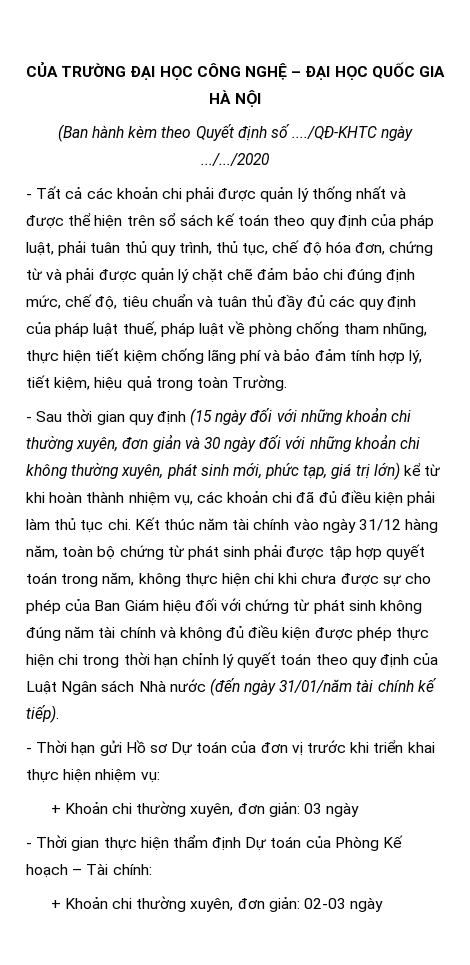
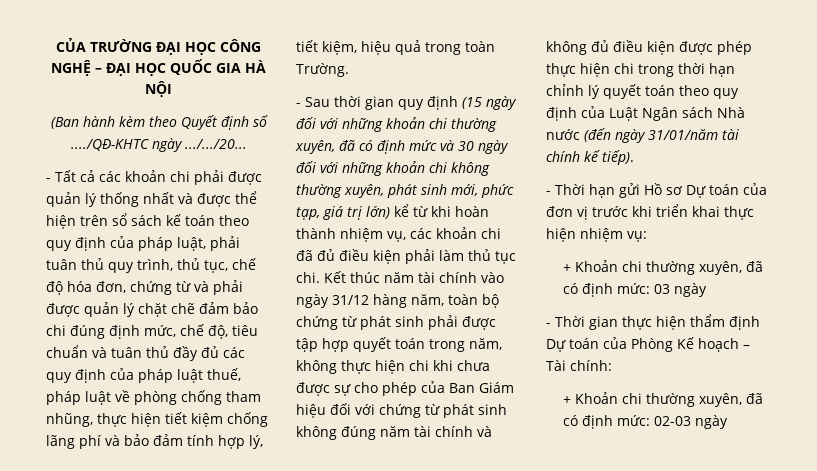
- (Ban hành kèm theo Quyết định số ..../QĐ-KHTC ngày .../.../2020
+ (Ban hành kèm theo Quyết định số ..../QĐ-KHTC ngày .../.../20...
- - Sau thời gian quy định (15 ngày đối với những khoản chi thường xuyên, đơn giản và 30 ngày đối với những khoản chi không thường xuyên, phát sinh mới, phức tạp, giá trị lớn) kể từ khi hoàn thành nhiệm vụ, các khoản chi đã đủ điều kiện phải làm thủ tục chi.
+ - Sau thời gian quy định (15 ngày đối với những khoản chi thường xuyên, đã có định mức và 30 ngày đối với những khoản chi không thường xuyên, phát sinh mới, phức tạp, giá trị lớn) kể từ khi hoàn thành nhiệm vụ, các khoản chi đã đủ điều kiện phải làm thủ tục chi.
- + Khoản chi thường xuyên, đơn giản: 03 ngày
+ + Khoản chi thường xuyên, đã có định mức: 03 ngày
- + Khoản chi thường xuyên, đơn giản: 02-03 ngày
+ + Khoản chi thường xuyên, đã có định mức: 02-03 ngày

